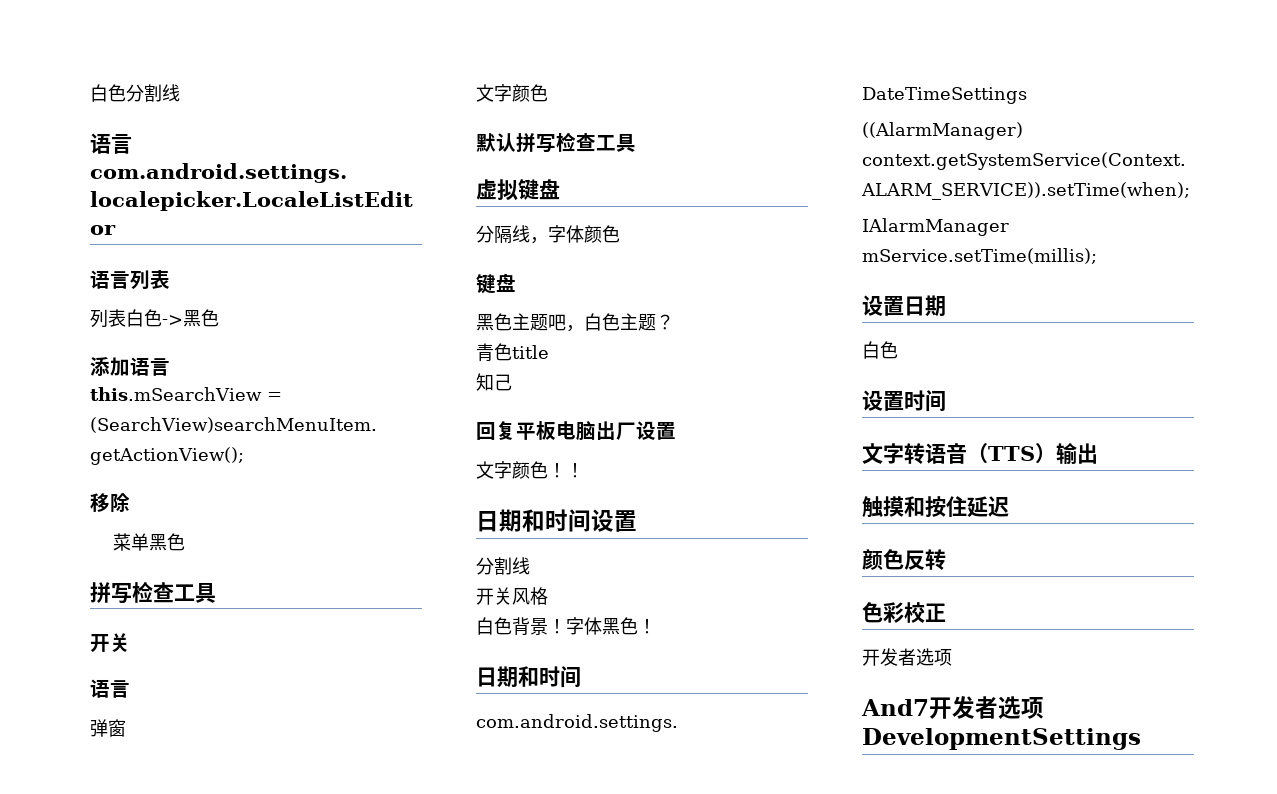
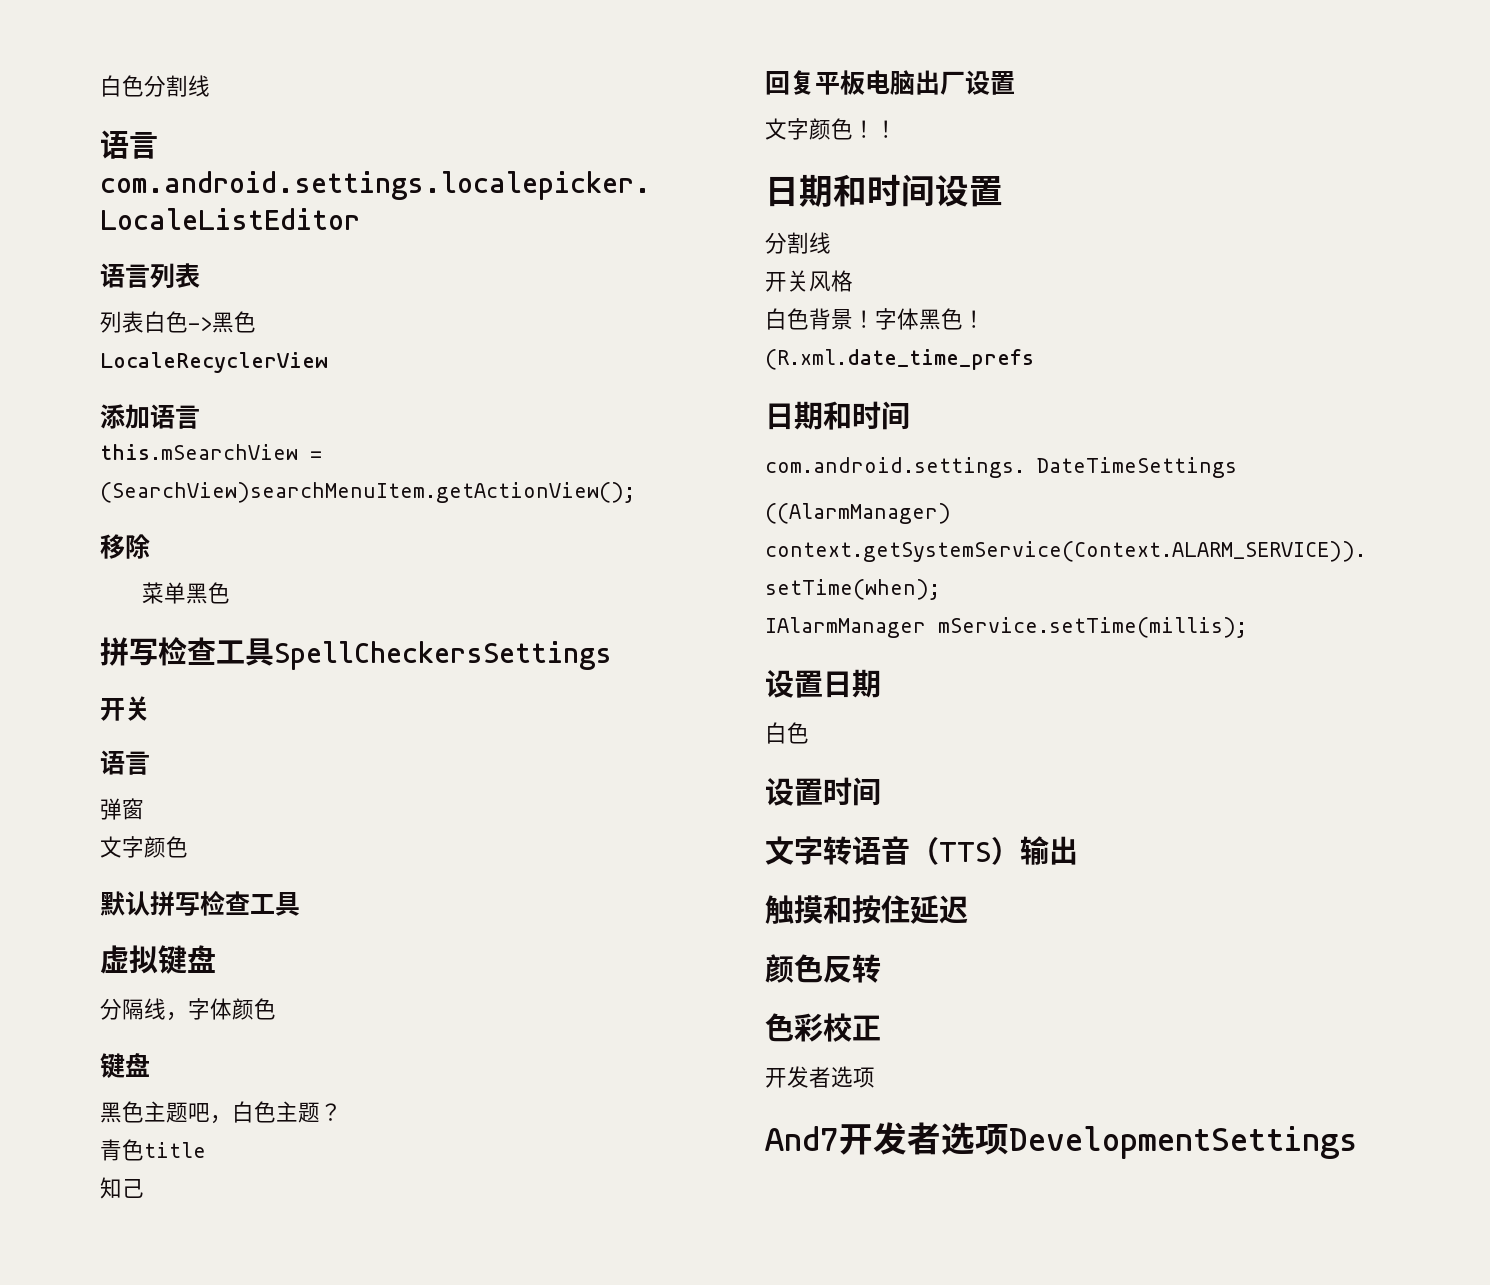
+ LocaleRecyclerView
  菜单黑色
- 拼写检查工具
+ 拼写检查工具SpellCheckersSettings
+ (R.xml.date_time_prefs

